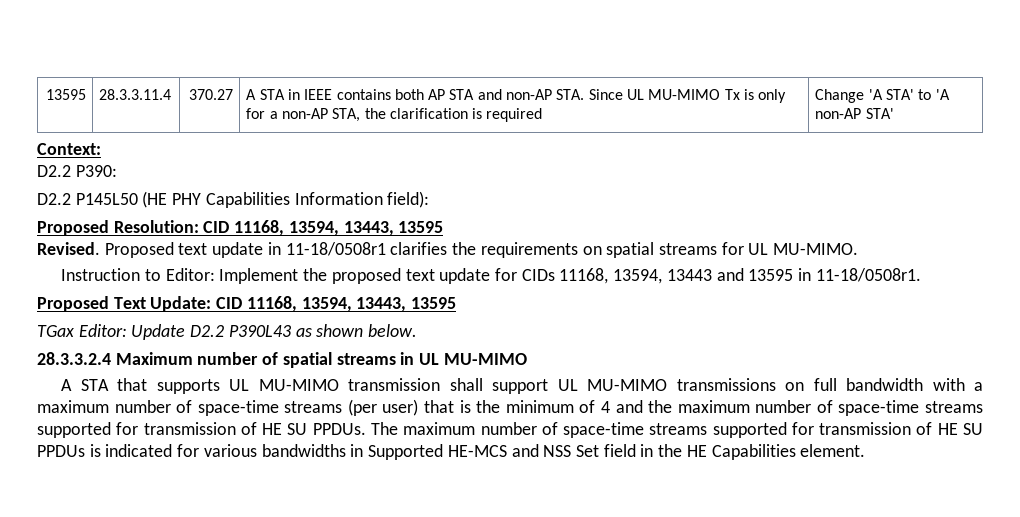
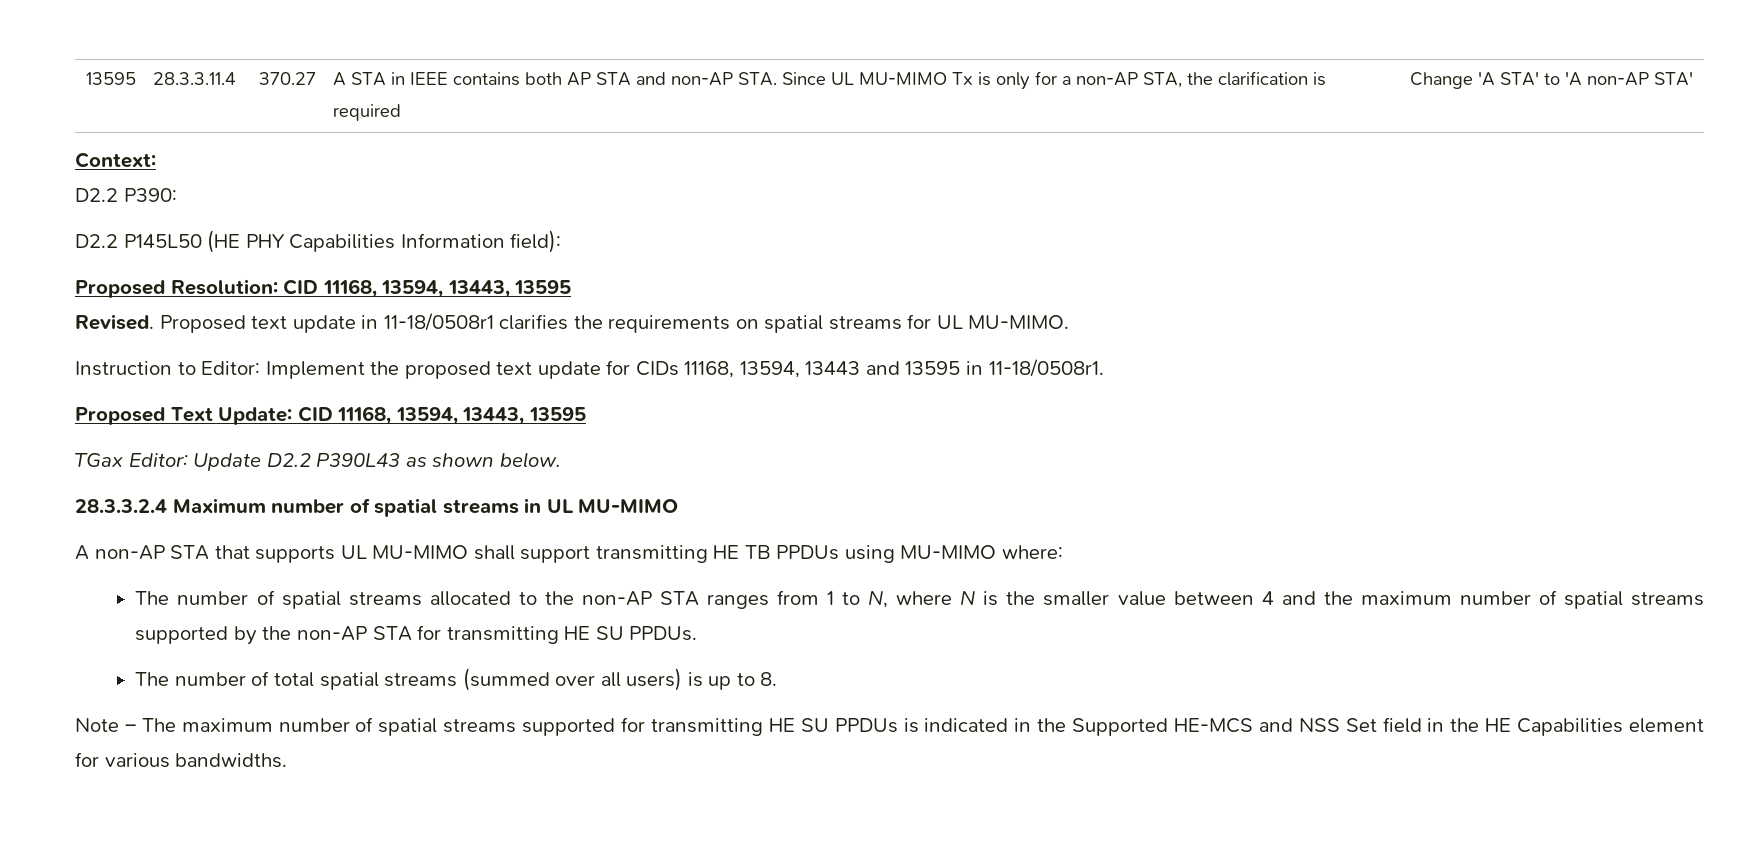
- A STA that supports UL MU-MIMO transmission shall support UL MU-MIMO transmissions on full bandwidth with a maximum number of space-time streams (per user) that is the minimum of 4 and the maximum number of space-time streams supported for transmission of HE SU PPDUs. The maximum number of space-time streams supported for transmission of HE SU PPDUs is indicated for various bandwidths in Supported HE-MCS and NSS Set field in the HE Capabilities element.
+ A non-AP STA that supports UL MU-MIMO shall support transmitting HE TB PPDUs using MU-MIMO where:
+ The number of spatial streams allocated to the non-AP STA ranges from 1 to N, where N is the smaller value between 4 and the maximum number of spatial streams supported by the non-AP STA for transmitting HE SU PPDUs.
+ The number of total spatial streams (summed over all users) is up to 8.
+ Note – The maximum number of spatial streams supported for transmitting HE SU PPDUs is indicated in the Supported HE-MCS and NSS Set field in the HE Capabilities element for various bandwidths.

